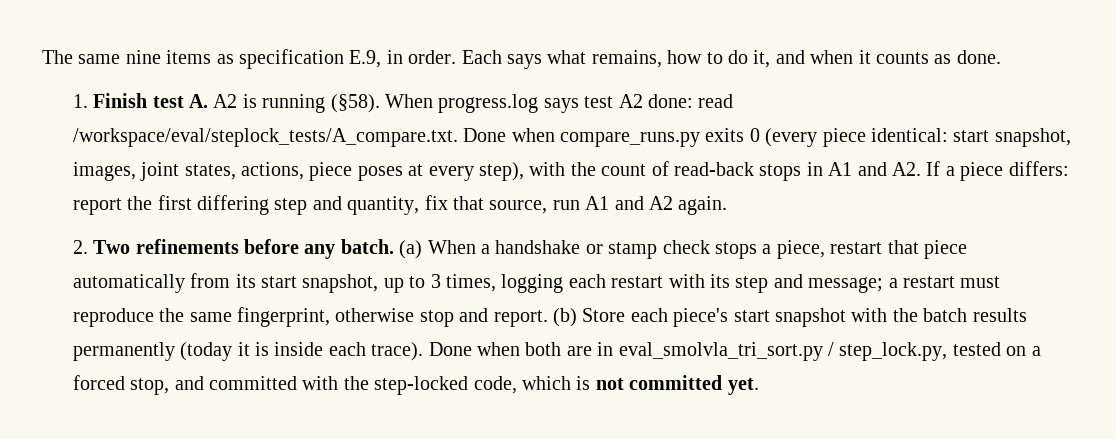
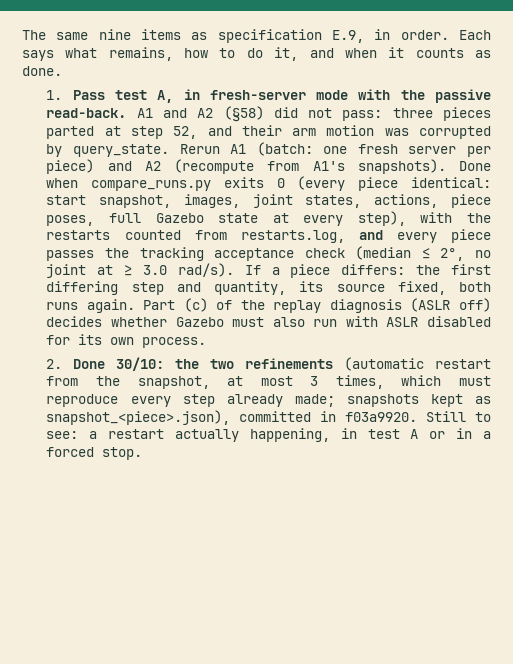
- 1. Finish test A. A2 is running (§58). When progress.log says test A2 done: read /workspace/eval/steplock_tests/A_compare.txt. Done when compare_runs.py exits 0 (every piece identical: start snapshot, images, joint states, actions, piece poses at every step), with the count of read-back stops in A1 and A2. If a piece differs: report the first differing step and quantity, fix that source, run A1 and A2 again.
- 2. Two refinements before any batch. (a) When a handshake or stamp check stops a piece, restart that piece automatically from its start snapshot, up to 3 times, logging each restart with its step and message; a restart must reproduce the same fingerprint, otherwise stop and report. (b) Store each piece's start snapshot with the batch results permanently (today it is inside each trace). Done when both are in eval_smolvla_tri_sort.py / step_lock.py, tested on a forced stop, and committed with the step-locked code, which is not committed yet.
+ 1. Pass test A, in fresh-server mode with the passive read-back. A1 and A2 (§58) did not pass: three pieces parted at step 52, and their arm motion was corrupted by query_state. Rerun A1 (batch: one fresh server per piece) and A2 (recompute from A1's snapshots). Done when compare_runs.py exits 0 (every piece identical: start snapshot, images, joint states, actions, piece poses, full Gazebo state at every step), with the restarts counted from restarts.log, and every piece passes the tracking acceptance check (median ≤ 2°, no joint at ≥ 3.0 rad/s). If a piece differs: the first differing step and quantity, its source fixed, both runs again. Part (c) of the replay diagnosis (ASLR off) decides whether Gazebo must also run with ASLR disabled for its own process.
+ 2. Done 30/10: the two refinements (automatic restart from the snapshot, at most 3 times, which must reproduce every step already made; snapshots kept as snapshot_<piece>.json), committed in f03a9920. Still to see: a restart actually happening, in test A or in a forced stop.

